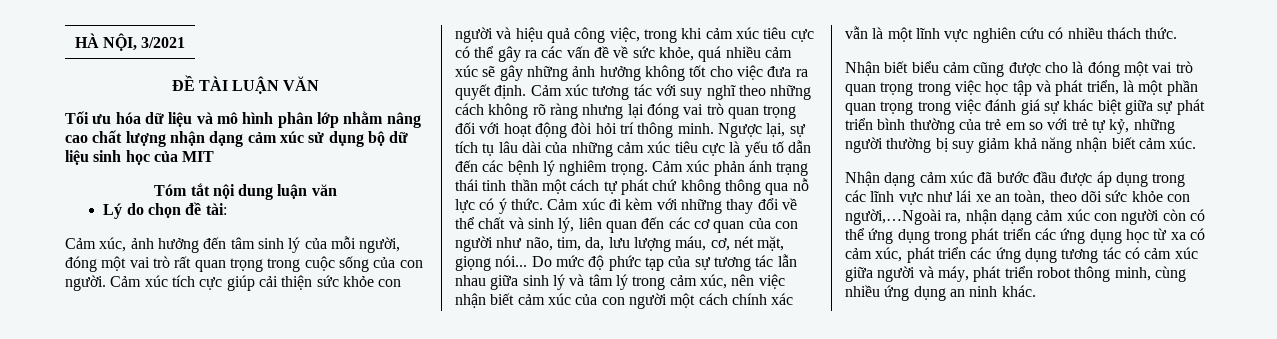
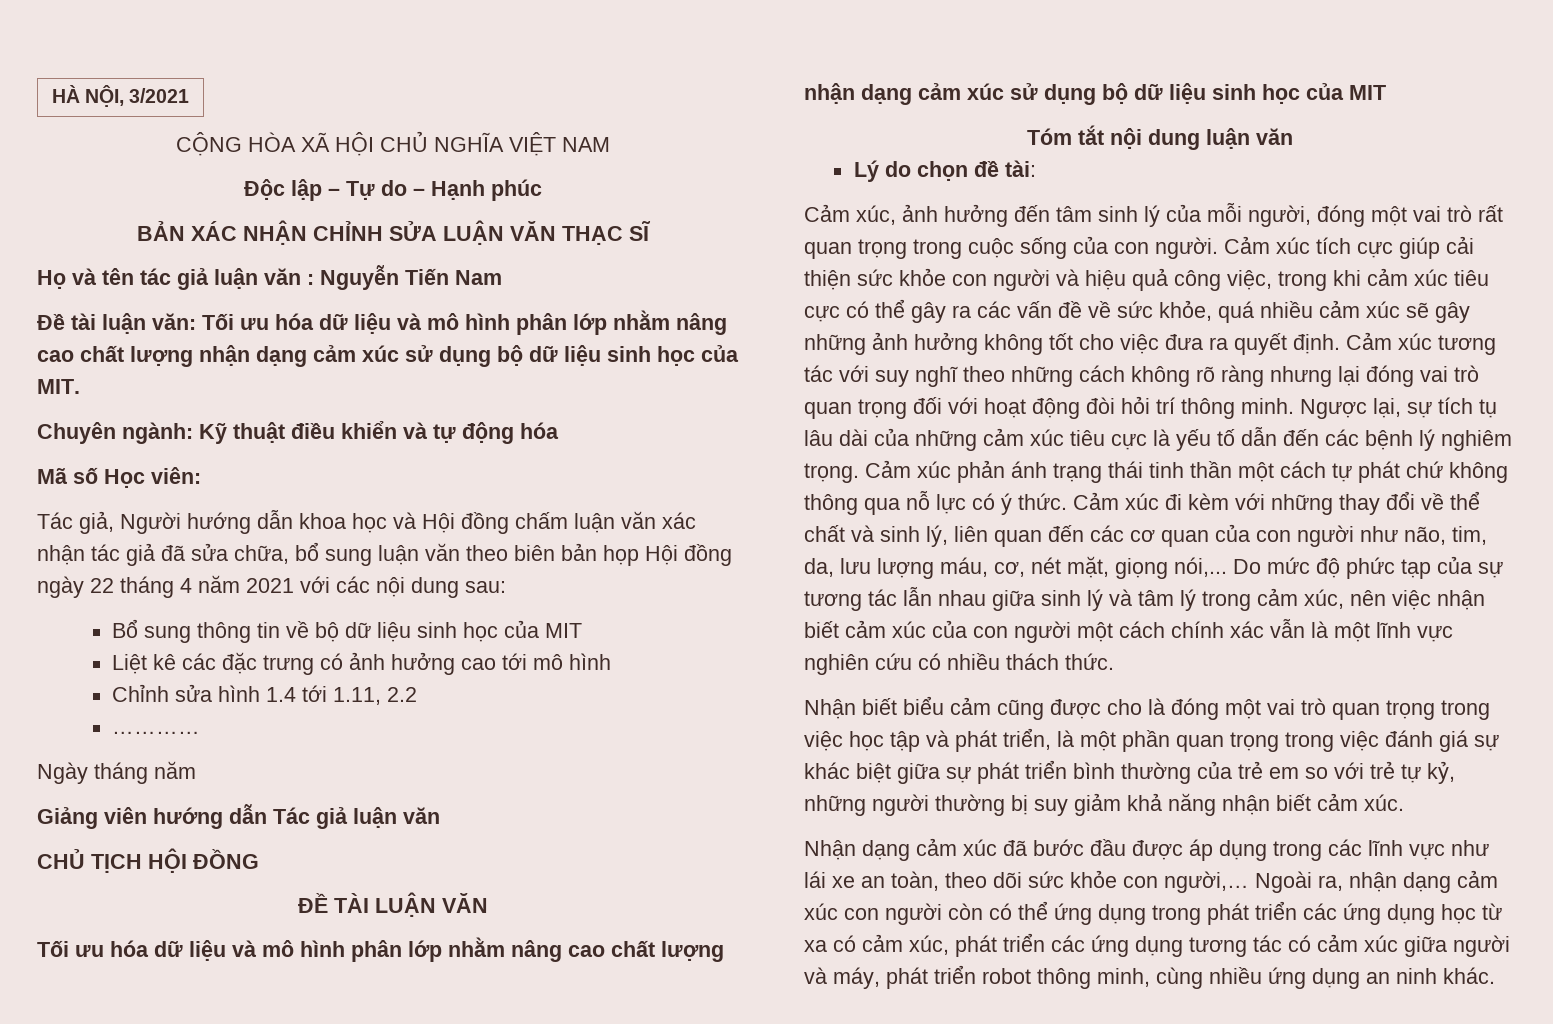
+ CỘNG HÒA XÃ HỘI CHỦ NGHĨA VIỆT NAM
+ Độc lập – Tự do – Hạnh phúc
+ BẢN XÁC NHẬN CHỈNH SỬA LUẬN VĂN THẠC SĨ
+ Họ và tên tác giả luận văn : Nguyễn Tiến Nam
+ Đề tài luận văn: Tối ưu hóa dữ liệu và mô hình phân lớp nhằm nâng cao chất lượng nhận dạng cảm xúc sử dụng bộ dữ liệu sinh học của MIT.
+ Chuyên ngành: Kỹ thuật điều khiển và tự động hóa
+ Mã số Học viên:
+ Tác giả, Người hướng dẫn khoa học và Hội đồng chấm luận văn xác nhận tác giả đã sửa chữa, bổ sung luận văn theo biên bản họp Hội đồng ngày 22 tháng 4 năm 2021 với các nội dung sau:
+ Bổ sung thông tin về bộ dữ liệu sinh học của MIT
+ Liệt kê các đặc trưng có ảnh hưởng cao tới mô hình
+ Chỉnh sửa hình 1.4 tới 1.11, 2.2
+ …………
+ Ngày tháng năm
+ Giảng viên hướng dẫn Tác giả luận văn
+ CHỦ TỊCH HỘI ĐỒNG
- Cảm xúc đi kèm với những thay đổi về thể chất và sinh lý, liên quan đến các cơ quan của con người như não, tim, da, lưu lượng máu, cơ, nét mặt, giọng nói...
+ Cảm xúc đi kèm với những thay đổi về thể chất và sinh lý, liên quan đến các cơ quan của con người như não, tim, da, lưu lượng máu, cơ, nét mặt, giọng nói,...
- Nhận dạng cảm xúc đã bước đầu được áp dụng trong các lĩnh vực như lái xe an toàn, theo dõi sức khỏe con người,…Ngoài ra, nhận dạng cảm xúc con người còn có thể ứng dụng trong phát triển các ứng dụng học từ xa có cảm xúc, phát triển các ứng dụng tương tác có cảm xúc giữa người và máy, phát triển robot thông minh, cùng nhiều ứng dụng an ninh khác.
+ Nhận dạng cảm xúc đã bước đầu được áp dụng trong các lĩnh vực như lái xe an toàn, theo dõi sức khỏe con người,… Ngoài ra, nhận dạng cảm xúc con người còn có thể ứng dụng trong phát triển các ứng dụng học từ xa có cảm xúc, phát triển các ứng dụng tương tác có cảm xúc giữa người và máy, phát triển robot thông minh, cùng nhiều ứng dụng an ninh khác.

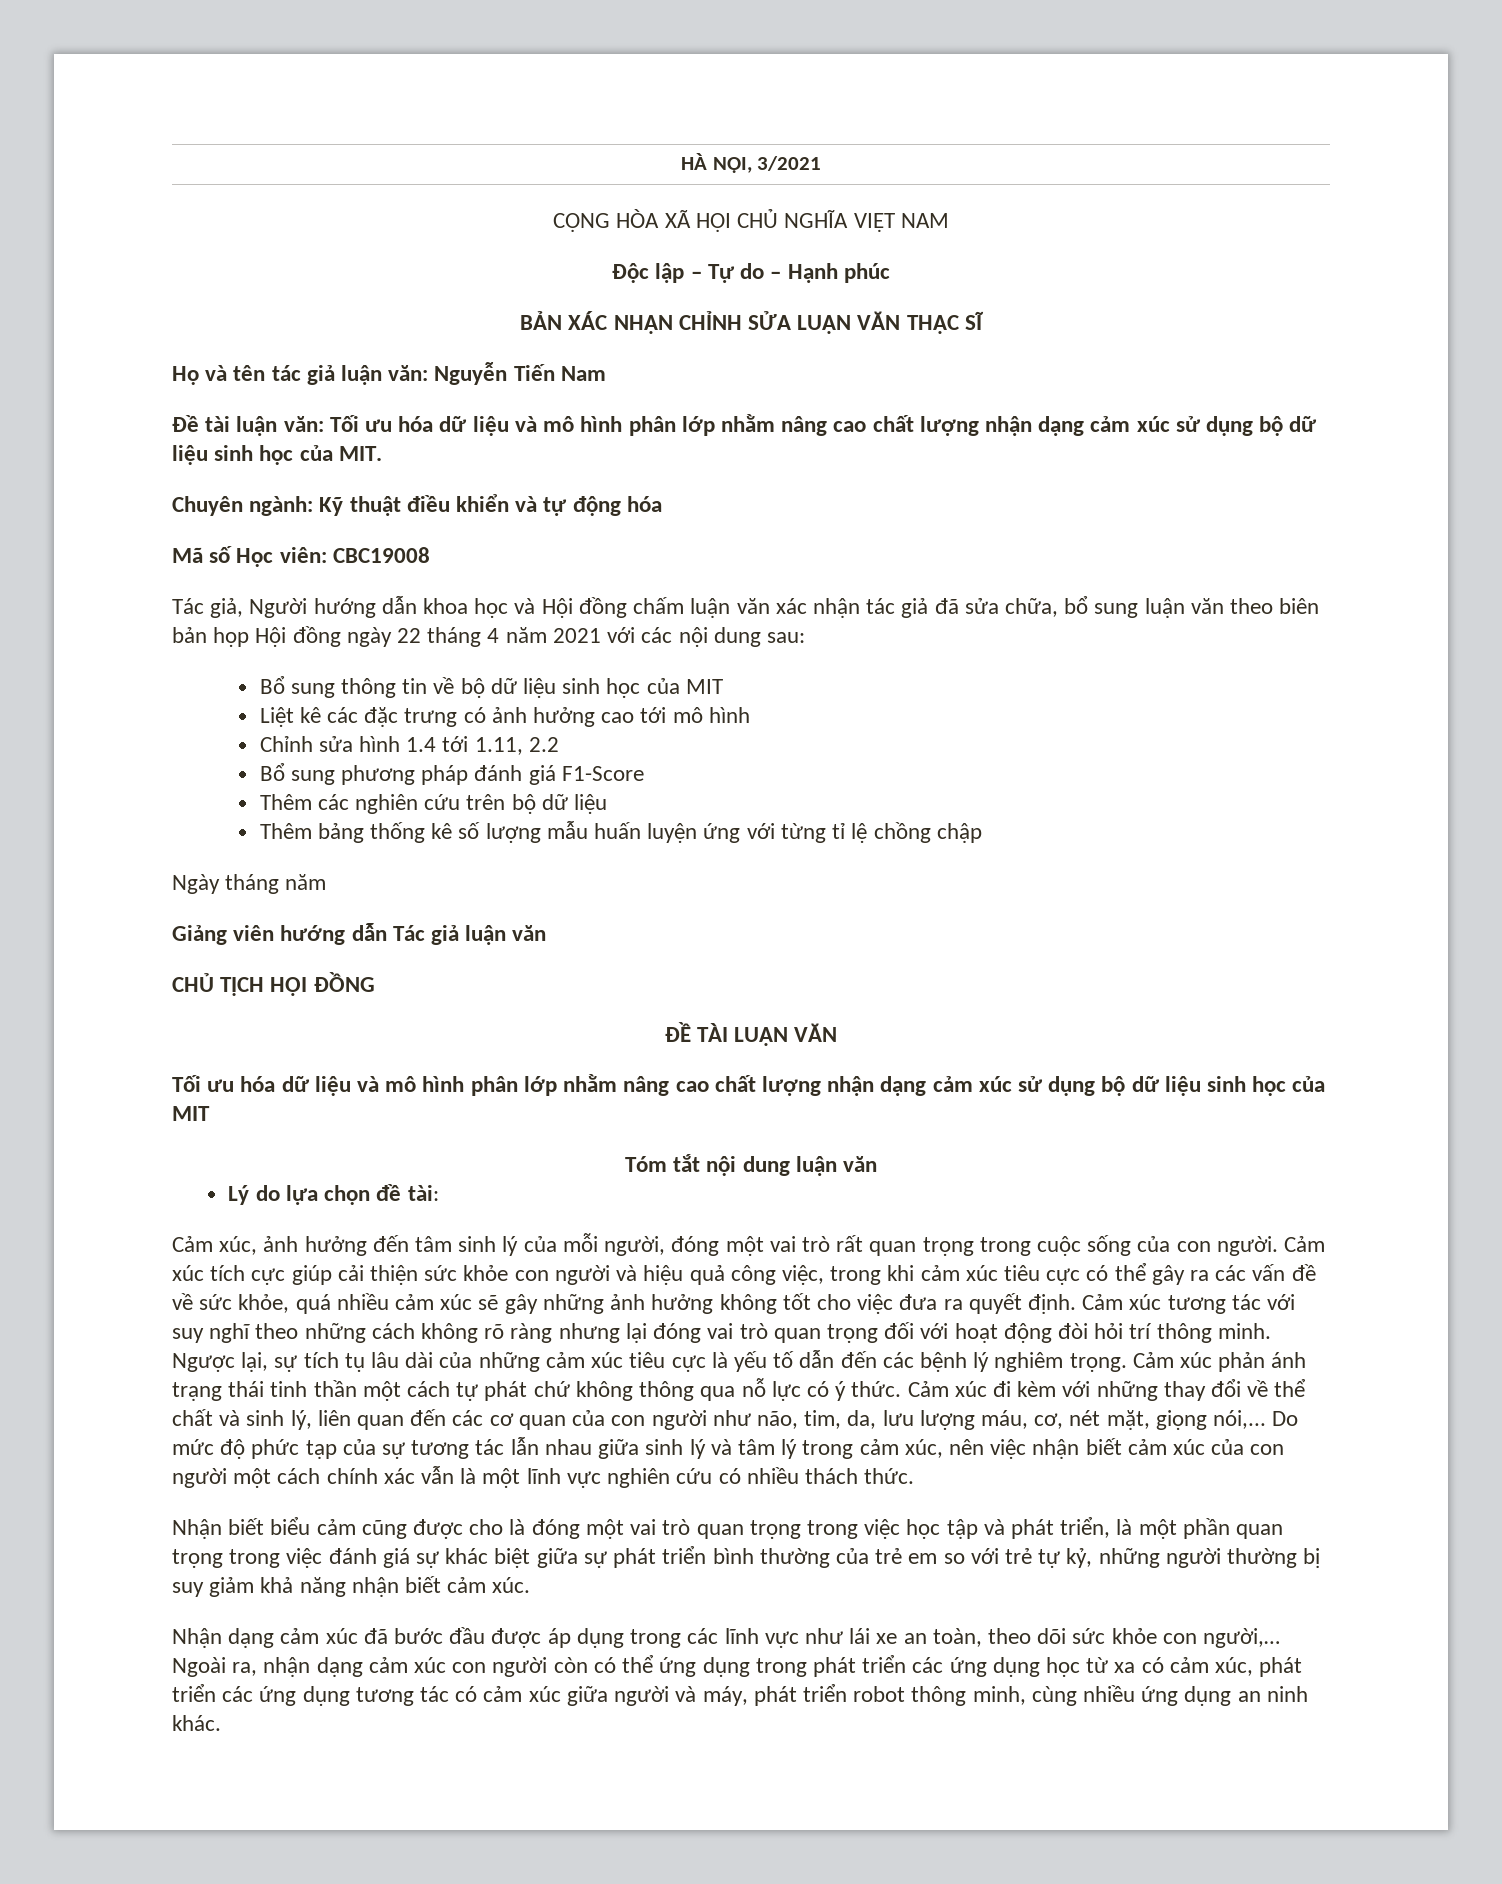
- Họ và tên tác giả luận văn : Nguyễn Tiến Nam
+ Họ và tên tác giả luận văn: Nguyễn Tiến Nam
- Mã số Học viên:
+ Mã số Học viên: CBC19008
- …………
+ Bổ sung phương pháp đánh giá F1-Score
+ Thêm các nghiên cứu trên bộ dữ liệu
+ Thêm bảng thống kê số lượng mẫu huấn luyện ứng với từng tỉ lệ chồng chập
- Lý do chọn đề tài:
+ Lý do lựa chọn đề tài:

